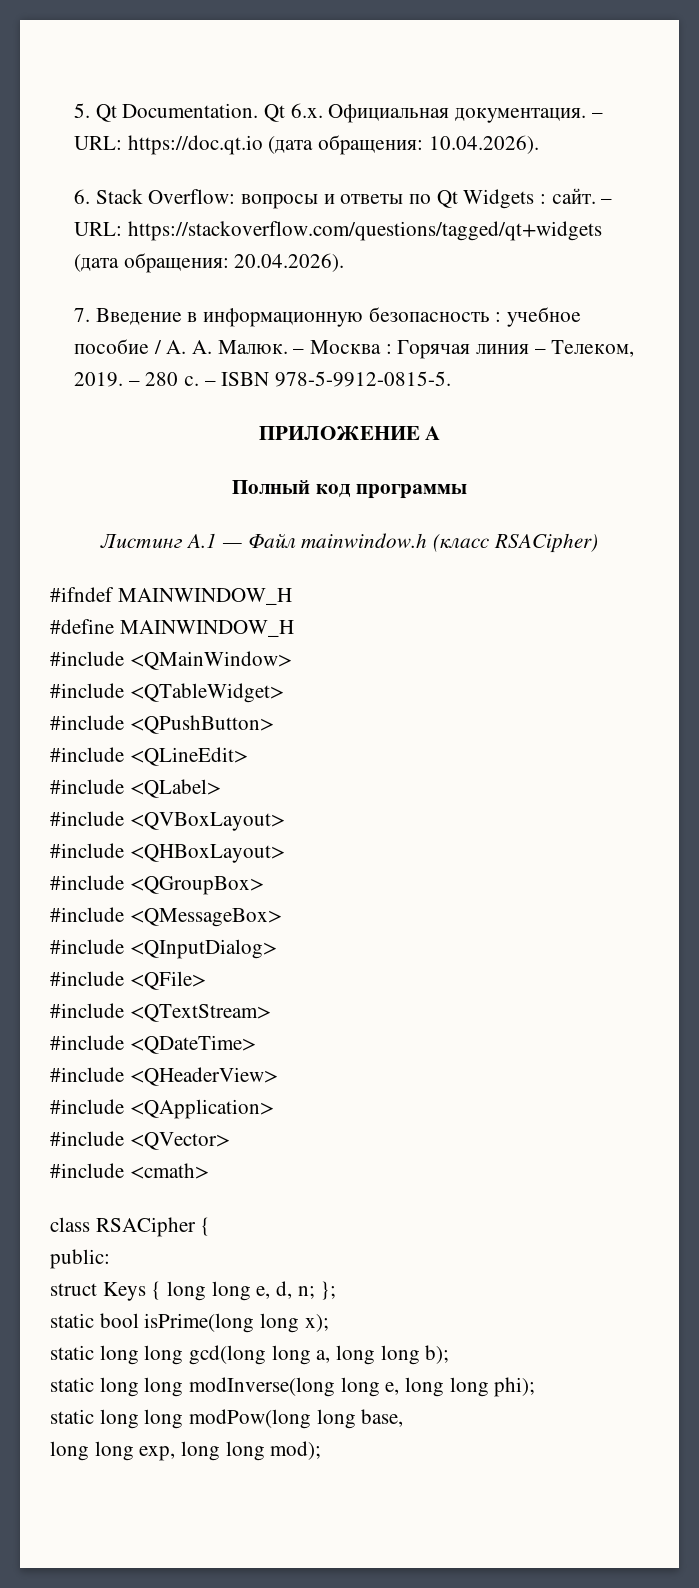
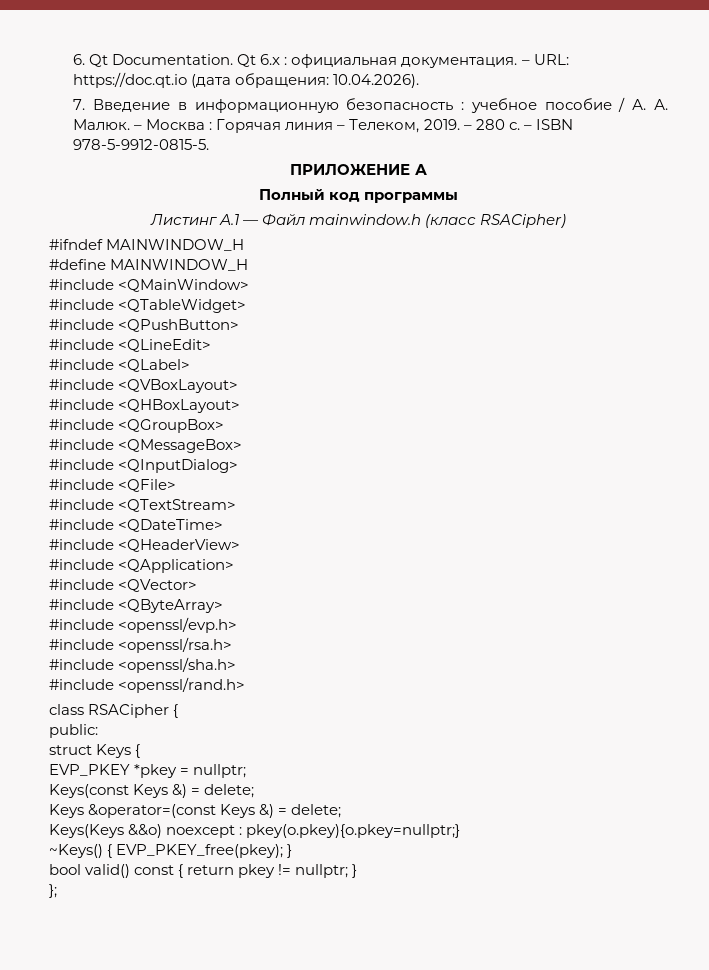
- 5. Qt Documentation.
+ 6. Qt Documentation.
- Qt 6.x. Официальная документация.
+ Qt 6.x : официальная документация.
- 6. Stack Overflow: вопросы и ответы по Qt Widgets : сайт. – URL: https://stackoverflow.com/questions/tagged/qt+widgets (дата обращения: 20.04.2026).
- #include <cmath>
+ #include <QByteArray>
+ #include <openssl/evp.h>
+ #include <openssl/rsa.h>
+ #include <openssl/sha.h>
+ #include <openssl/rand.h>
- struct Keys { long long e, d, n; };
- static bool isPrime(long long x);
- static long long gcd(long long a, long long b);
- static long long modInverse(long long e, long long phi);
- static long long modPow(long long base,
- long long exp, long long mod);
+ struct Keys {
+ EVP_PKEY *pkey = nullptr;
+ Keys(const Keys &) = delete;
+ Keys &operator=(const Keys &) = delete;
+ Keys(Keys &&o) noexcept : pkey(o.pkey){o.pkey=nullptr;}
+ ~Keys() { EVP_PKEY_free(pkey); }
+ bool valid() const { return pkey != nullptr; }
+ };

